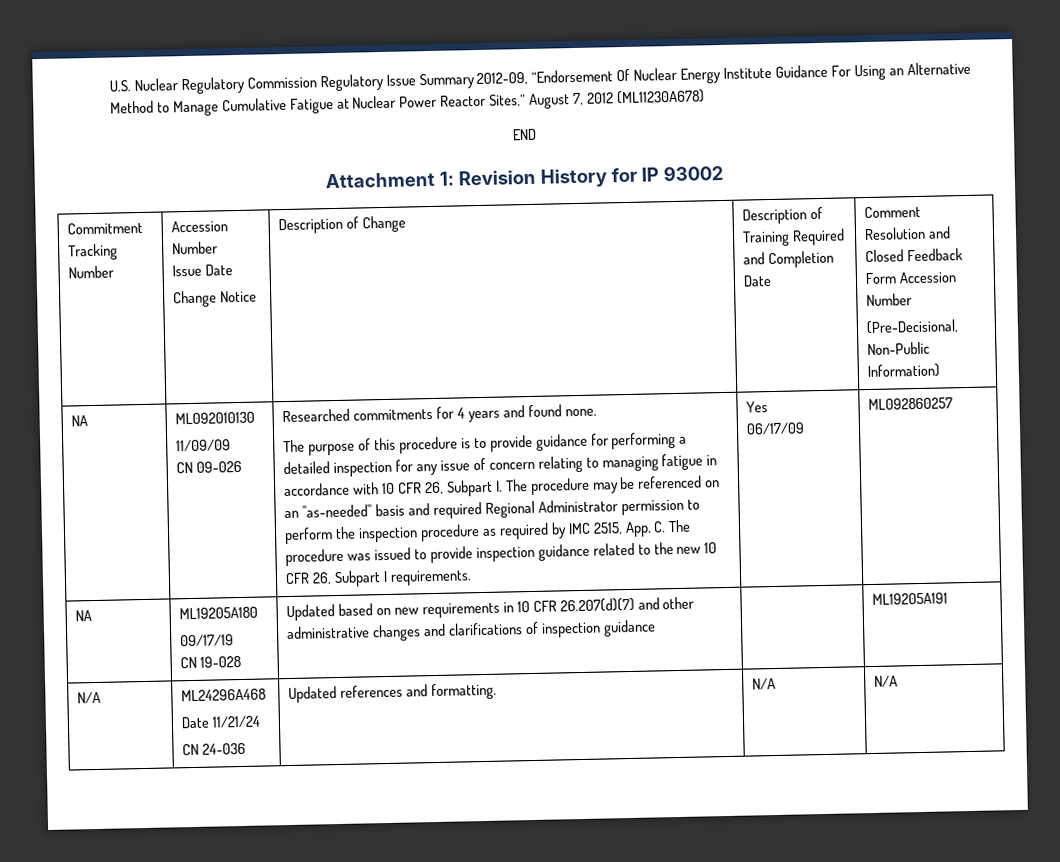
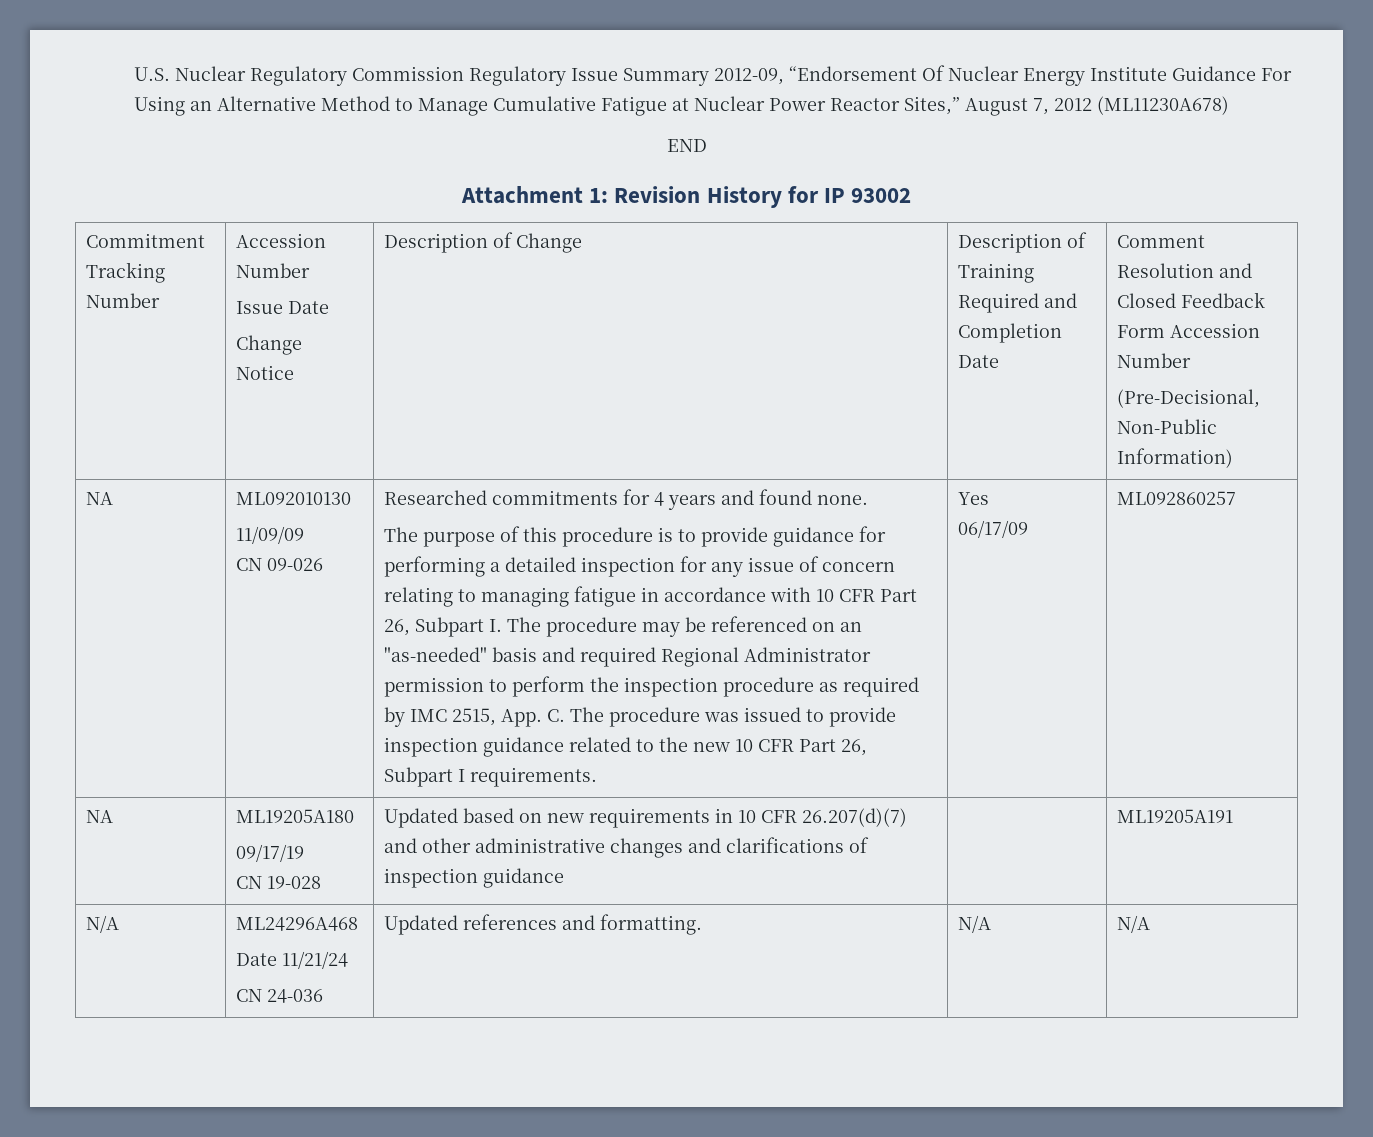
- The purpose of this procedure is to provide guidance for performing a detailed inspection for any issue of concern relating to managing fatigue in accordance with 10 CFR 26, Subpart I. The procedure may be referenced on an "as-needed" basis and required Regional Administrator permission to perform the inspection procedure as required by IMC 2515, App. C. The procedure was issued to provide inspection guidance related to the new 10 CFR 26, Subpart I requirements.
+ The purpose of this procedure is to provide guidance for performing a detailed inspection for any issue of concern relating to managing fatigue in accordance with 10 CFR Part 26, Subpart I. The procedure may be referenced on an "as-needed" basis and required Regional Administrator permission to perform the inspection procedure as required by IMC 2515, App. C. The procedure was issued to provide inspection guidance related to the new 10 CFR Part 26, Subpart I requirements.

